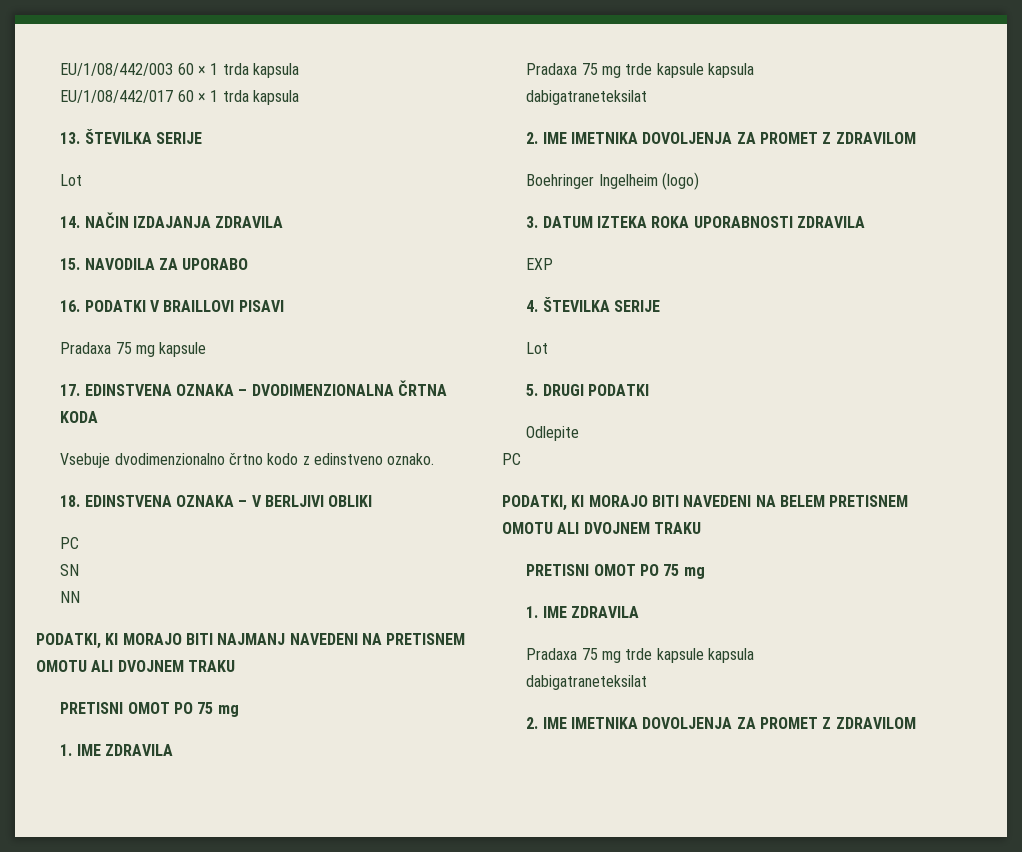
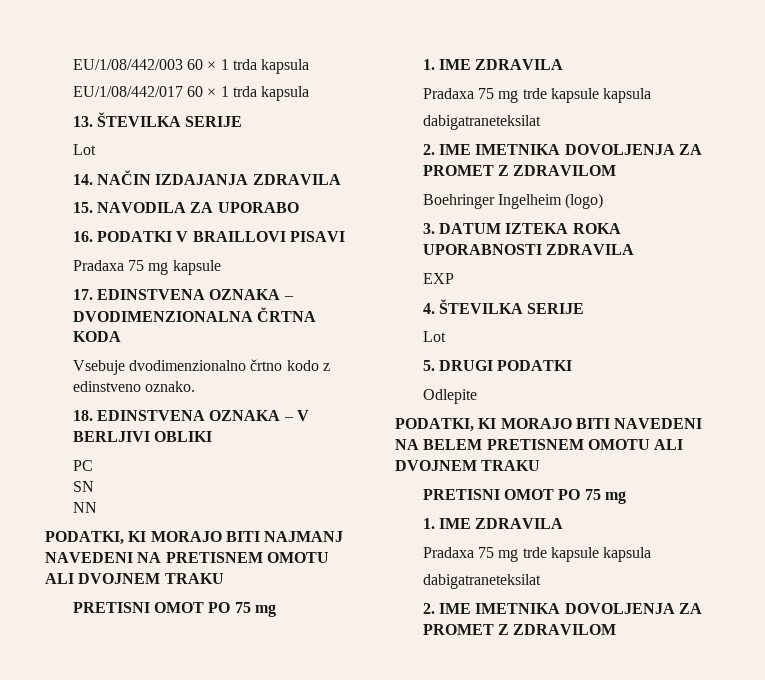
  Odlepite
- PC

